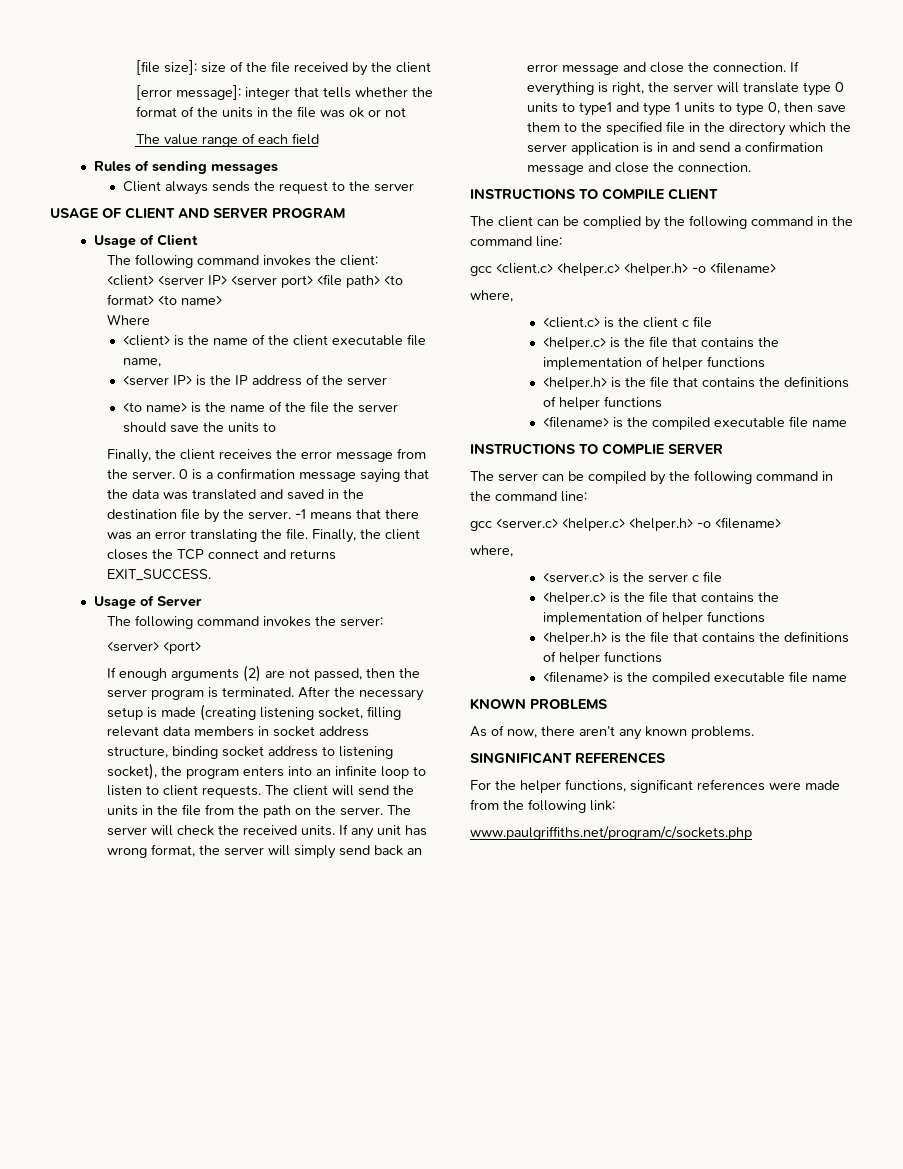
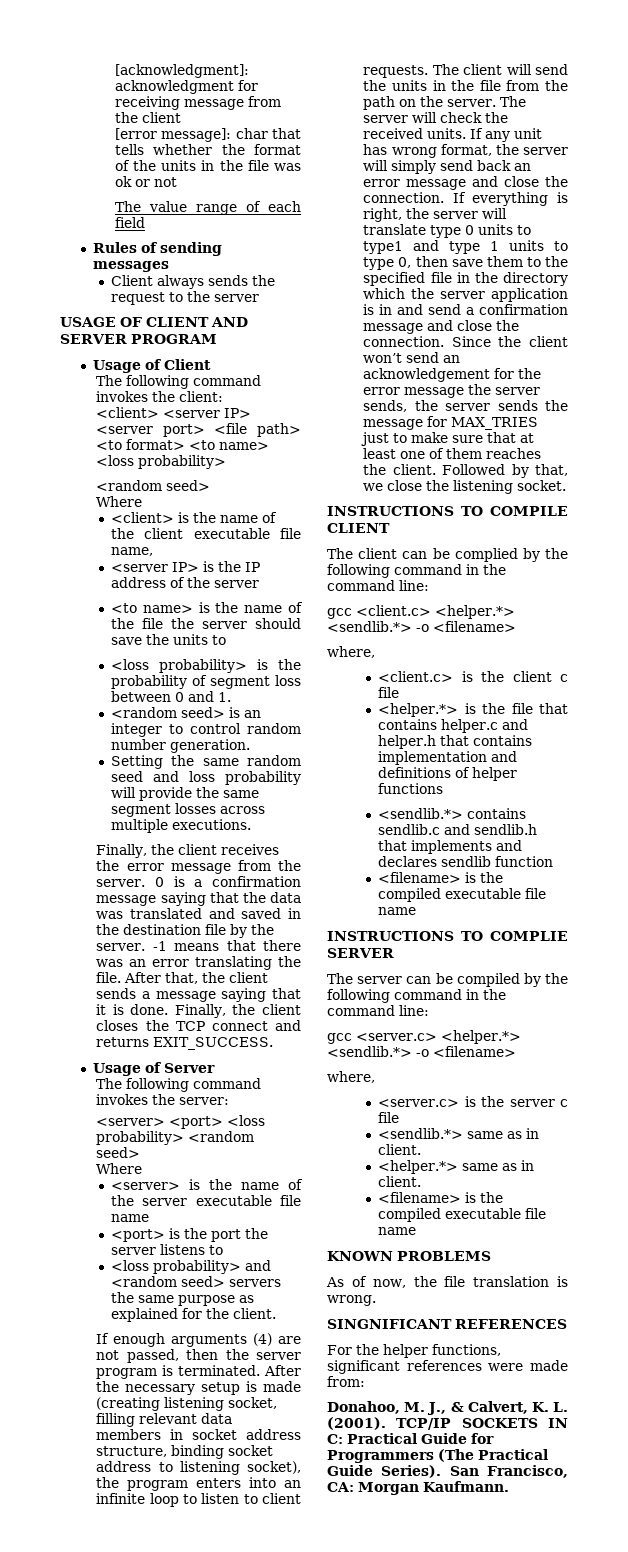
- [file size]: size of the file received by the client
+ [acknowledgment]: acknowledgment for receiving message from the client
- [error message]: integer that tells whether the format of the units in the file was ok or not
+ [error message]: char that tells whether the format of the units in the file was ok or not
- <client> <server IP> <server port> <file path> <to format> <to name>
+ <client> <server IP> <server port> <file path> <to format> <to name> <loss probability>
+ <random seed>
+ <loss probability> is the probability of segment loss between 0 and 1.
+ <random seed> is an integer to control random number generation.
+ Setting the same random seed and loss probability will provide the same segment losses across multiple executions.
+ After that, the client sends a message saying that it is done.
- <server> <port>
+ <server> <port> <loss probability> <random seed>
+ Where
+ <server> is the name of the server executable file name
+ <port> is the port the server listens to
+ <loss probability> and <random seed> servers the same purpose as explained for the client.
- If enough arguments (2) are not passed, then the server program is terminated.
+ If enough arguments (4) are not passed, then the server program is terminated.
+ Since the client won’t send an acknowledgement for the error message the server sends, the server sends the message for MAX_TRIES just to make sure that at least one of them reaches the client. Followed by that, we close the listening socket.
- gcc <client.c> <helper.c> <helper.h> -o <filename>
+ gcc <client.c> <helper.*> <sendlib.*> -o <filename>
  <client.c> is the client c file
- <helper.c> is the file that contains the implementation of helper functions
- <helper.h> is the file that contains the definitions of helper functions
+ <helper.*> is the file that contains helper.c and helper.h that contains implementation and definitions of helper functions
+ <sendlib.*> contains sendlib.c and sendlib.h that implements and declares sendlib function
- gcc <server.c> <helper.c> <helper.h> -o <filename>
+ gcc <server.c> <helper.*> <sendlib.*> -o <filename>
  <server.c> is the server c file
- <helper.c> is the file that contains the implementation of helper functions
- <helper.h> is the file that contains the definitions of helper functions
+ <sendlib.*> same as in client.
+ <helper.*> same as in client.
- As of now, there aren’t any known problems.
+ As of now, the file translation is wrong.
- For the helper functions, significant references were made from the following link:
- www.paulgriffiths.net/program/c/sockets.php
+ For the helper functions, significant references were made from:
+ Donahoo, M. J., & Calvert, K. L. (2001). TCP/IP SOCKETS IN C: Practical Guide for Programmers (The Practical Guide Series). San Francisco, CA: Morgan Kaufmann.

